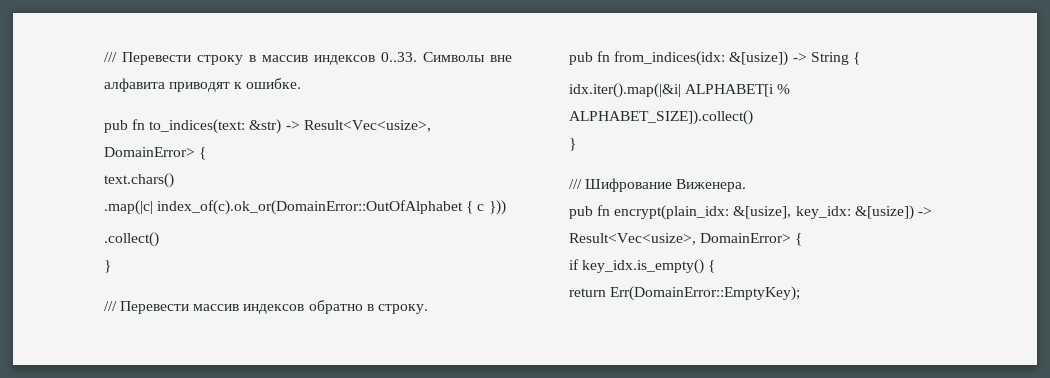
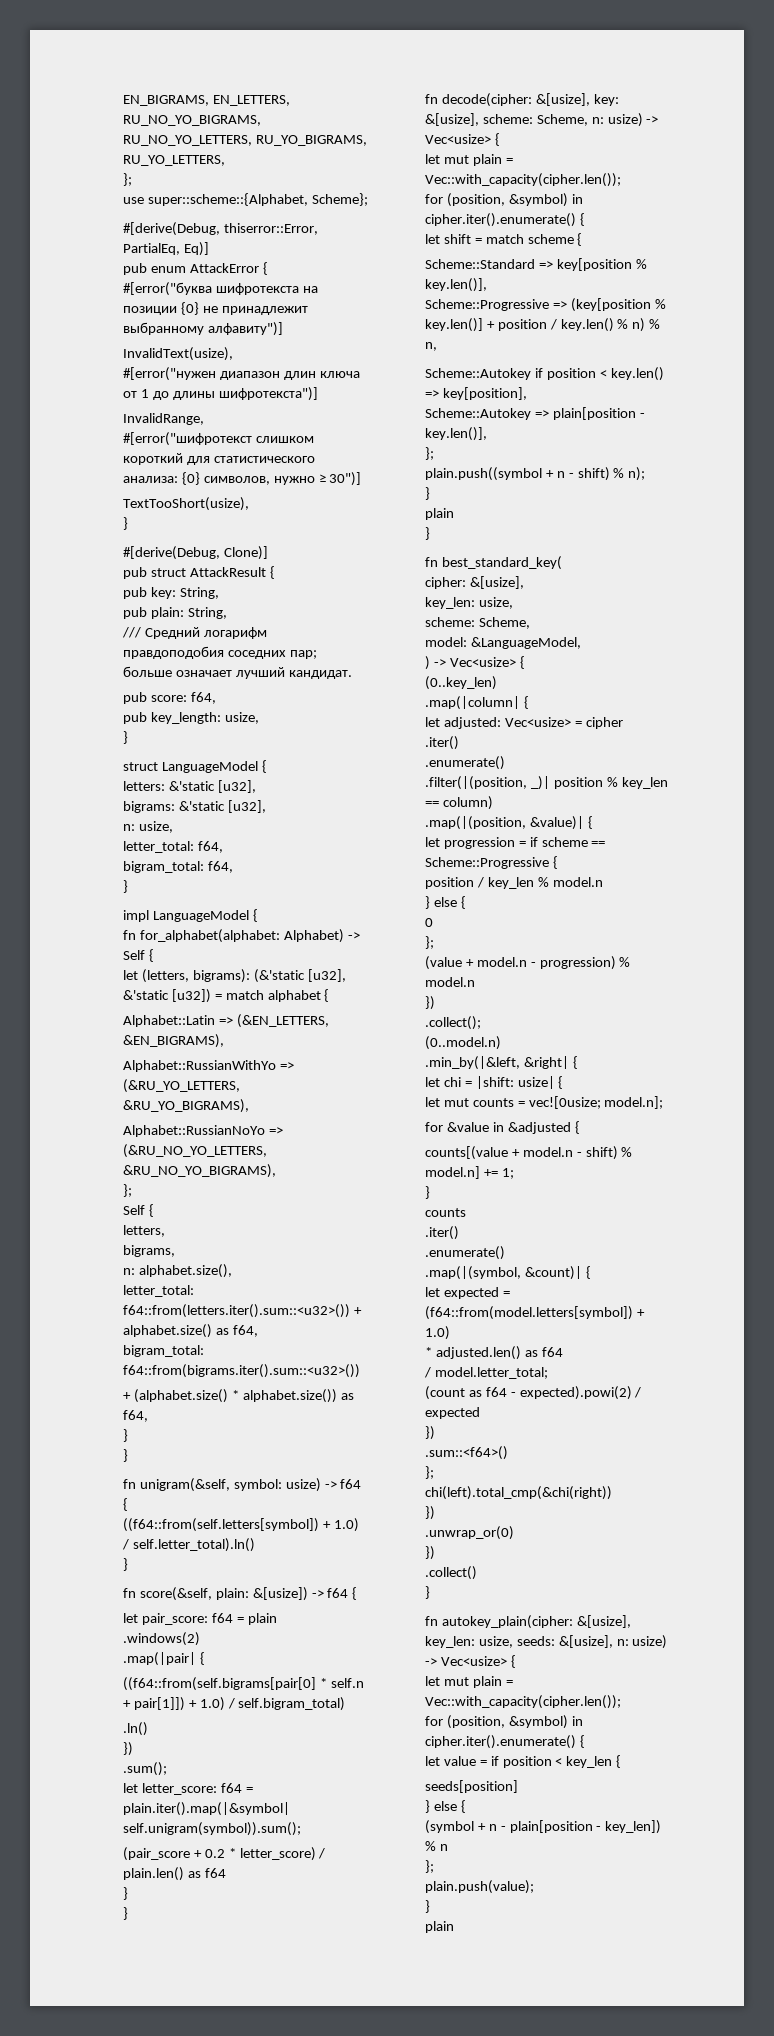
- /// Перевести строку в массив индексов 0..33. Символы вне алфавита приводят к ошибке.
- pub fn to_indices(text: &str) -> Result<Vec<usize>, DomainError> {
- text.chars()
- .map(|c| index_of(c).ok_or(DomainError::OutOfAlphabet { c }))
+ EN_BIGRAMS, EN_LETTERS, RU_NO_YO_BIGRAMS, RU_NO_YO_LETTERS, RU_YO_BIGRAMS, RU_YO_LETTERS,
+ };
+ use super::scheme::{Alphabet, Scheme};
+ #[derive(Debug, thiserror::Error, PartialEq, Eq)]
+ pub enum AttackError {
+ #[error("буква шифротекста на позиции {0} не принадлежит выбранному алфавиту")]
+ InvalidText(usize),
+ #[error("нужен диапазон длин ключа от 1 до длины шифротекста")]
+ InvalidRange,
+ #[error("шифротекст слишком короткий для статистического анализа: {0} символов, нужно ≥ 30")]
+ TextTooShort(usize),
+ }
+ #[derive(Debug, Clone)]
+ pub struct AttackResult {
+ pub key: String,
+ pub plain: String,
+ /// Средний логарифм правдоподобия соседних пар; больше означает лучший кандидат.
+ pub score: f64,
+ pub key_length: usize,
+ }
+ struct LanguageModel {
+ letters: &'static [u32],
+ bigrams: &'static [u32],
+ n: usize,
+ letter_total: f64,
+ bigram_total: f64,
+ }
+ impl LanguageModel {
+ fn for_alphabet(alphabet: Alphabet) -> Self {
+ let (letters, bigrams): (&'static [u32], &'static [u32]) = match alphabet {
+ Alphabet::Latin => (&EN_LETTERS, &EN_BIGRAMS),
+ Alphabet::RussianWithYo => (&RU_YO_LETTERS, &RU_YO_BIGRAMS),
+ Alphabet::RussianNoYo => (&RU_NO_YO_LETTERS, &RU_NO_YO_BIGRAMS),
+ };
+ Self {
+ letters,
+ bigrams,
+ n: alphabet.size(),
+ letter_total: f64::from(letters.iter().sum::<u32>()) + alphabet.size() as f64,
+ bigram_total: f64::from(bigrams.iter().sum::<u32>())
+ + (alphabet.size() * alphabet.size()) as f64,
+ }
+ }
+ fn unigram(&self, symbol: usize) -> f64 {
+ ((f64::from(self.letters[symbol]) + 1.0) / self.letter_total).ln()
+ }
+ fn score(&self, plain: &[usize]) -> f64 {
+ let pair_score: f64 = plain
+ .windows(2)
+ .map(|pair| {
+ ((f64::from(self.bigrams[pair[0] * self.n + pair[1]]) + 1.0) / self.bigram_total)
+ .ln()
+ })
+ .sum();
+ let letter_score: f64 = plain.iter().map(|&symbol| self.unigram(symbol)).sum();
+ (pair_score + 0.2 * letter_score) / plain.len() as f64
+ }
+ }
+ fn decode(cipher: &[usize], key: &[usize], scheme: Scheme, n: usize) -> Vec<usize> {
+ let mut plain = Vec::with_capacity(cipher.len());
+ for (position, &symbol) in cipher.iter().enumerate() {
+ let shift = match scheme {
+ Scheme::Standard => key[position % key.len()],
+ Scheme::Progressive => (key[position % key.len()] + position / key.len() % n) % n,
+ Scheme::Autokey if position < key.len() => key[position],
+ Scheme::Autokey => plain[position - key.len()],
+ };
+ plain.push((symbol + n - shift) % n);
+ }
+ plain
+ }
+ fn best_standard_key(
+ cipher: &[usize],
+ key_len: usize,
+ scheme: Scheme,
+ model: &LanguageModel,
+ ) -> Vec<usize> {
+ (0..key_len)
+ .map(|column| {
+ let adjusted: Vec<usize> = cipher
+ .iter()
+ .enumerate()
+ .filter(|(position, _)| position % key_len == column)
+ .map(|(position, &value)| {
+ let progression = if scheme == Scheme::Progressive {
+ position / key_len % model.n
+ } else {
+ 0
+ };
+ (value + model.n - progression) % model.n
+ })
+ .collect();
+ (0..model.n)
+ .min_by(|&left, &right| {
+ let chi = |shift: usize| {
+ let mut counts = vec![0usize; model.n];
+ for &value in &adjusted {
+ counts[(value + model.n - shift) % model.n] += 1;
+ }
+ counts
+ .iter()
+ .enumerate()
+ .map(|(symbol, &count)| {
+ let expected = (f64::from(model.letters[symbol]) + 1.0)
+ * adjusted.len() as f64
+ / model.letter_total;
+ (count as f64 - expected).powi(2) / expected
+ })
+ .sum::<f64>()
+ };
+ chi(left).total_cmp(&chi(right))
+ })
+ .unwrap_or(0)
+ })
  .collect()
  }
- /// Перевести массив индексов обратно в строку.
- pub fn from_indices(idx: &[usize]) -> String {
- idx.iter().map(|&i| ALPHABET[i % ALPHABET_SIZE]).collect()
+ fn autokey_plain(cipher: &[usize], key_len: usize, seeds: &[usize], n: usize) -> Vec<usize> {
+ let mut plain = Vec::with_capacity(cipher.len());
+ for (position, &symbol) in cipher.iter().enumerate() {
+ let value = if position < key_len {
+ seeds[position]
+ } else {
+ (symbol + n - plain[position - key_len]) % n
+ };
+ plain.push(value);
  }
- /// Шифрование Виженера.
- pub fn encrypt(plain_idx: &[usize], key_idx: &[usize]) -> Result<Vec<usize>, DomainError> {
- if key_idx.is_empty() {
- return Err(DomainError::EmptyKey);
+ plain

